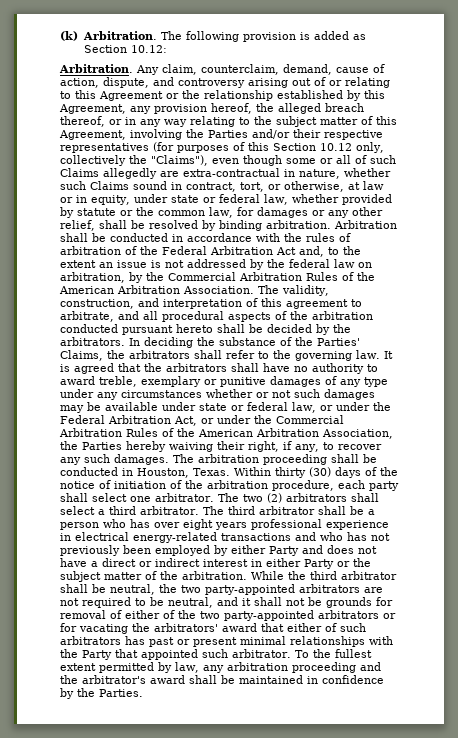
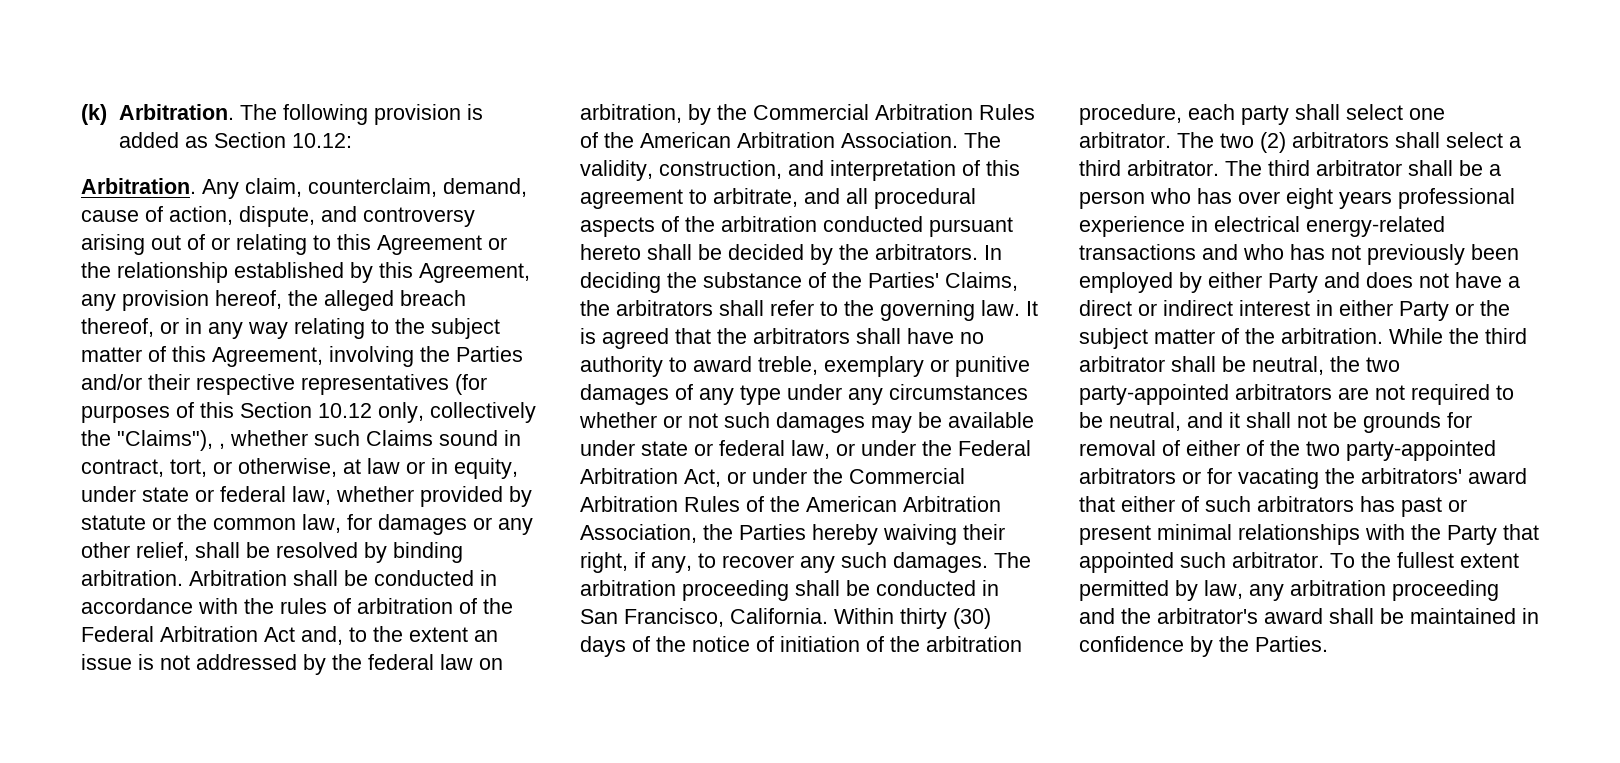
- Any claim, counterclaim, demand, cause of action, dispute, and controversy arising out of or relating to this Agreement or the relationship established by this Agreement, any provision hereof, the alleged breach thereof, or in any way relating to the subject matter of this Agreement, involving the Parties and/or their respective representatives (for purposes of this Section 10.12 only, collectively the "Claims"), even though some or all of such Claims allegedly are extra-contractual in nature, whether such Claims sound in contract, tort, or otherwise, at law or in equity, under state or federal law, whether provided by statute or the common law, for damages or any other relief, shall be resolved by binding arbitration.
+ Any claim, counterclaim, demand, cause of action, dispute, and controversy arising out of or relating to this Agreement or the relationship established by this Agreement, any provision hereof, the alleged breach thereof, or in any way relating to the subject matter of this Agreement, involving the Parties and/or their respective representatives (for purposes of this Section 10.12 only, collectively the "Claims"), , whether such Claims sound in contract, tort, or otherwise, at law or in equity, under state or federal law, whether provided by statute or the common law, for damages or any other relief, shall be resolved by binding arbitration.
- The arbitration proceeding shall be conducted in Houston, Texas.
+ The arbitration proceeding shall be conducted in San Francisco, California.

